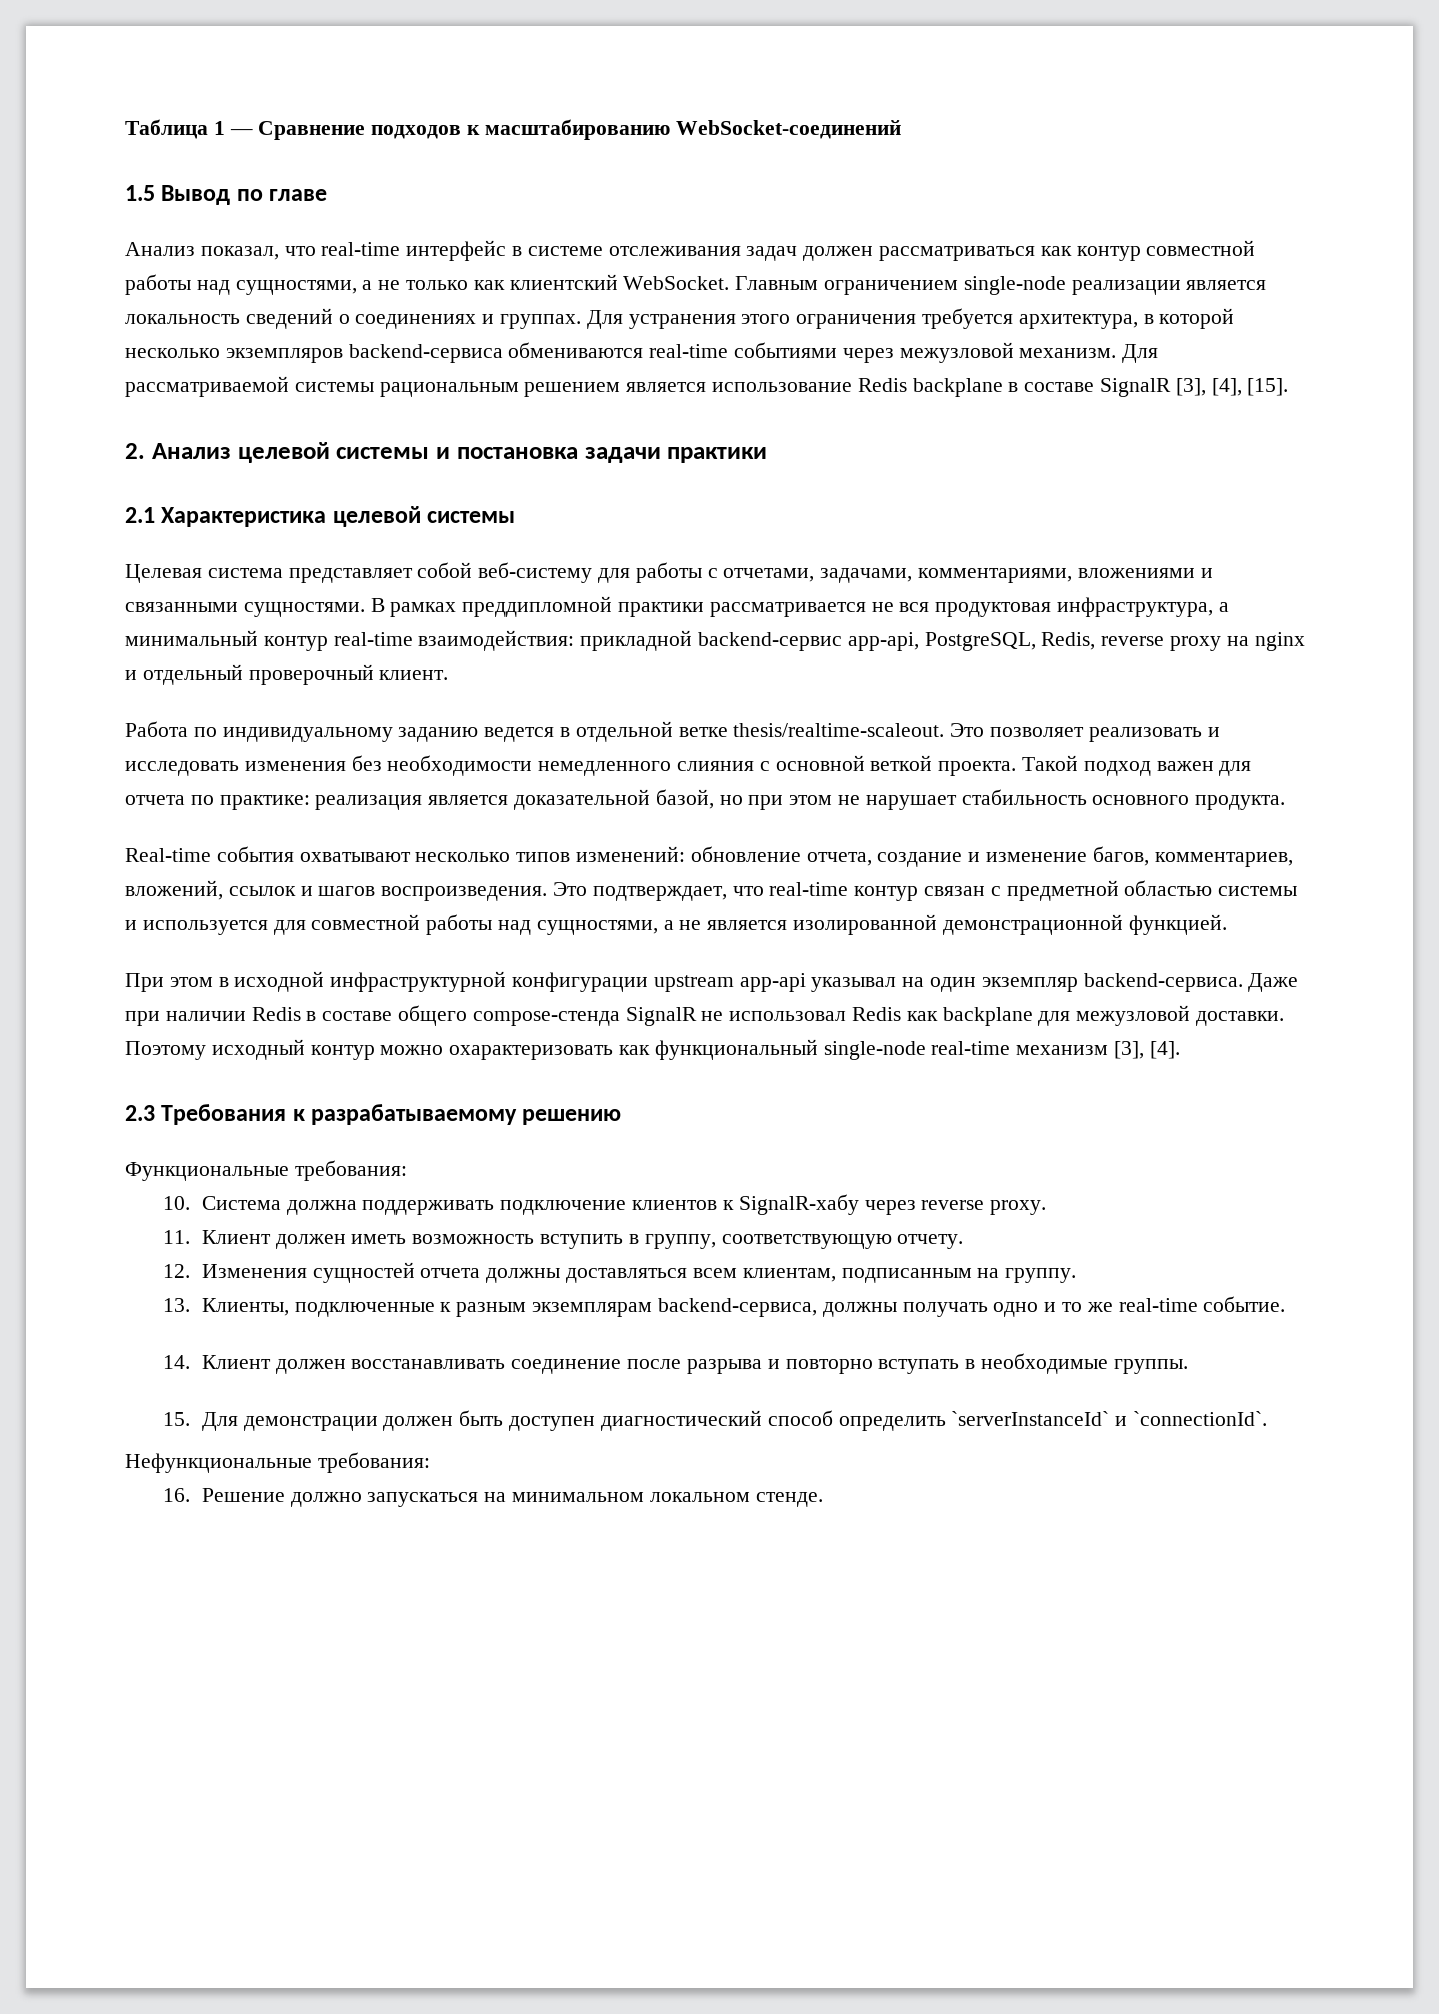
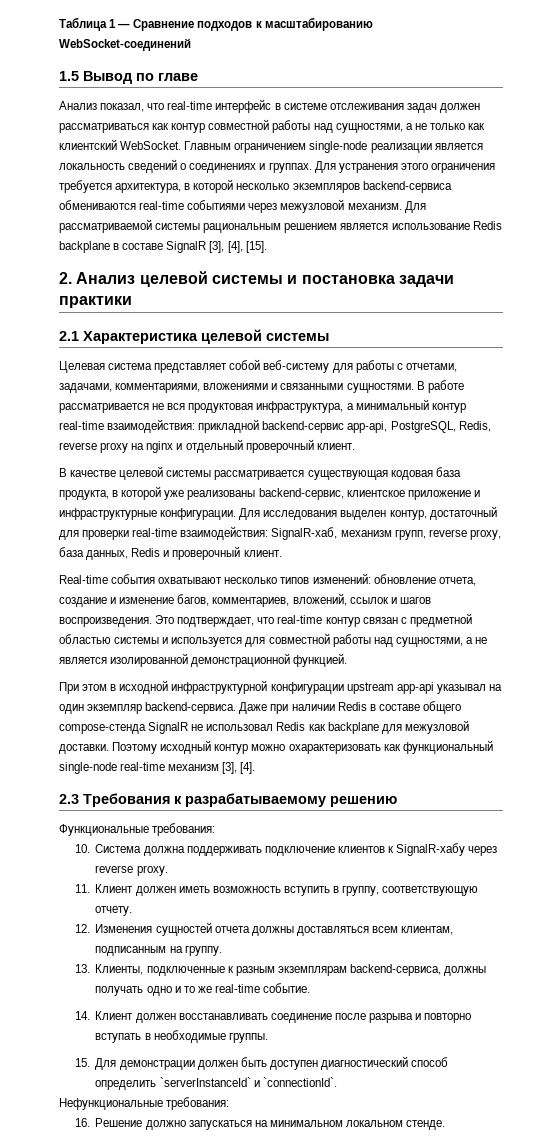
- В рамках преддипломной практики рассматривается не вся продуктовая инфраструктура, а минимальный контур real-time взаимодействия: прикладной backend-сервис app-api, PostgreSQL, Redis, reverse proxy на nginx и отдельный проверочный клиент.
+ В работе рассматривается не вся продуктовая инфраструктура, а минимальный контур real-time взаимодействия: прикладной backend-сервис app-api, PostgreSQL, Redis, reverse proxy на nginx и отдельный проверочный клиент.
- Работа по индивидуальному заданию ведется в отдельной ветке thesis/realtime-scaleout. Это позволяет реализовать и исследовать изменения без необходимости немедленного слияния с основной веткой проекта. Такой подход важен для отчета по практике: реализация является доказательной базой, но при этом не нарушает стабильность основного продукта.
+ В качестве целевой системы рассматривается существующая кодовая база продукта, в которой уже реализованы backend-сервис, клиентское приложение и инфраструктурные конфигурации. Для исследования выделен контур, достаточный для проверки real-time взаимодействия: SignalR-хаб, механизм групп, reverse proxy, база данных, Redis и проверочный клиент.

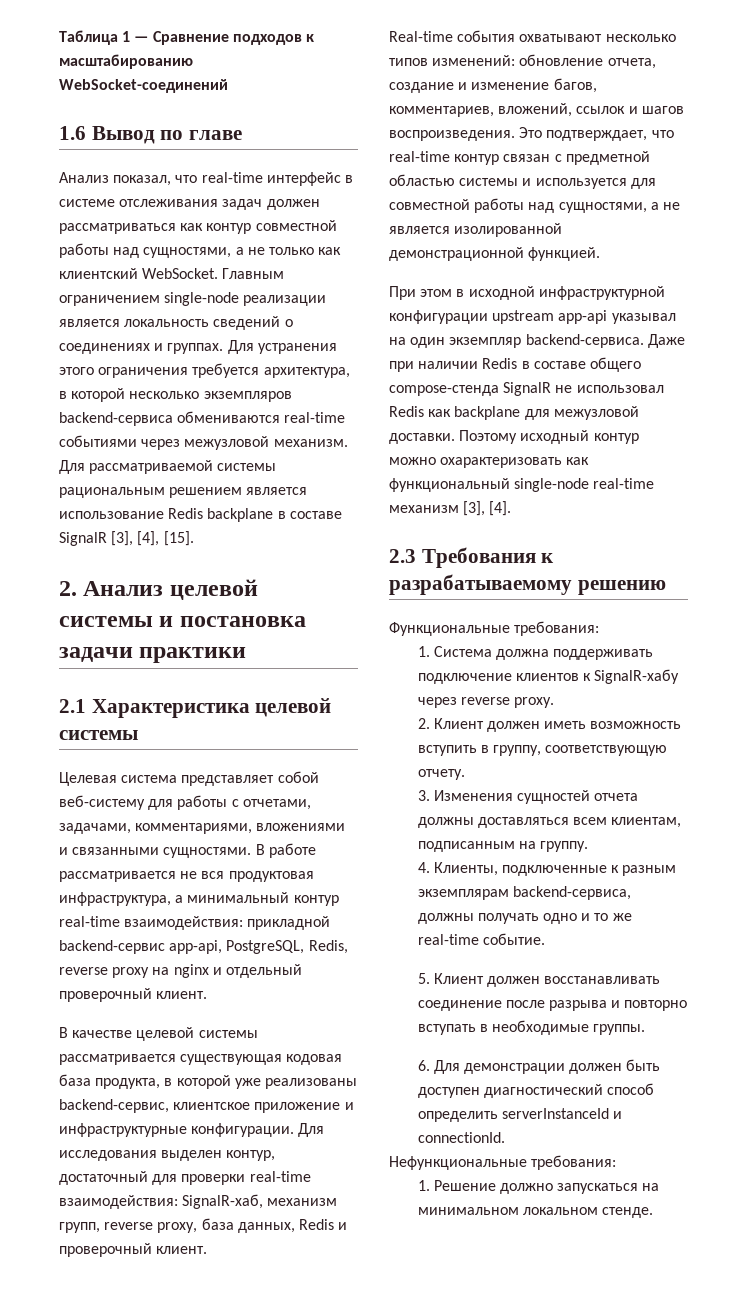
- 1.5 Вывод по главе
+ 1.6 Вывод по главе
- 10. Система должна поддерживать подключение клиентов к SignalR-хабу через reverse proxy.
+ 1. Система должна поддерживать подключение клиентов к SignalR-хабу через reverse proxy.
- 11. Клиент должен иметь возможность вступить в группу, соответствующую отчету.
+ 2. Клиент должен иметь возможность вступить в группу, соответствующую отчету.
- 12. Изменения сущностей отчета должны доставляться всем клиентам, подписанным на группу.
+ 3. Изменения сущностей отчета должны доставляться всем клиентам, подписанным на группу.
- 13. Клиенты, подключенные к разным экземплярам backend-сервиса, должны получать одно и то же real-time событие.
+ 4. Клиенты, подключенные к разным экземплярам backend-сервиса, должны получать одно и то же real-time событие.
- 14. Клиент должен восстанавливать соединение после разрыва и повторно вступать в необходимые группы.
+ 5. Клиент должен восстанавливать соединение после разрыва и повторно вступать в необходимые группы.
- 15. Для демонстрации должен быть доступен диагностический способ определить `serverInstanceId` и `connectionId`.
+ 6. Для демонстрации должен быть доступен диагностический способ определить serverInstanceId и connectionId.
- 16. Решение должно запускаться на минимальном локальном стенде.
+ 1. Решение должно запускаться на минимальном локальном стенде.

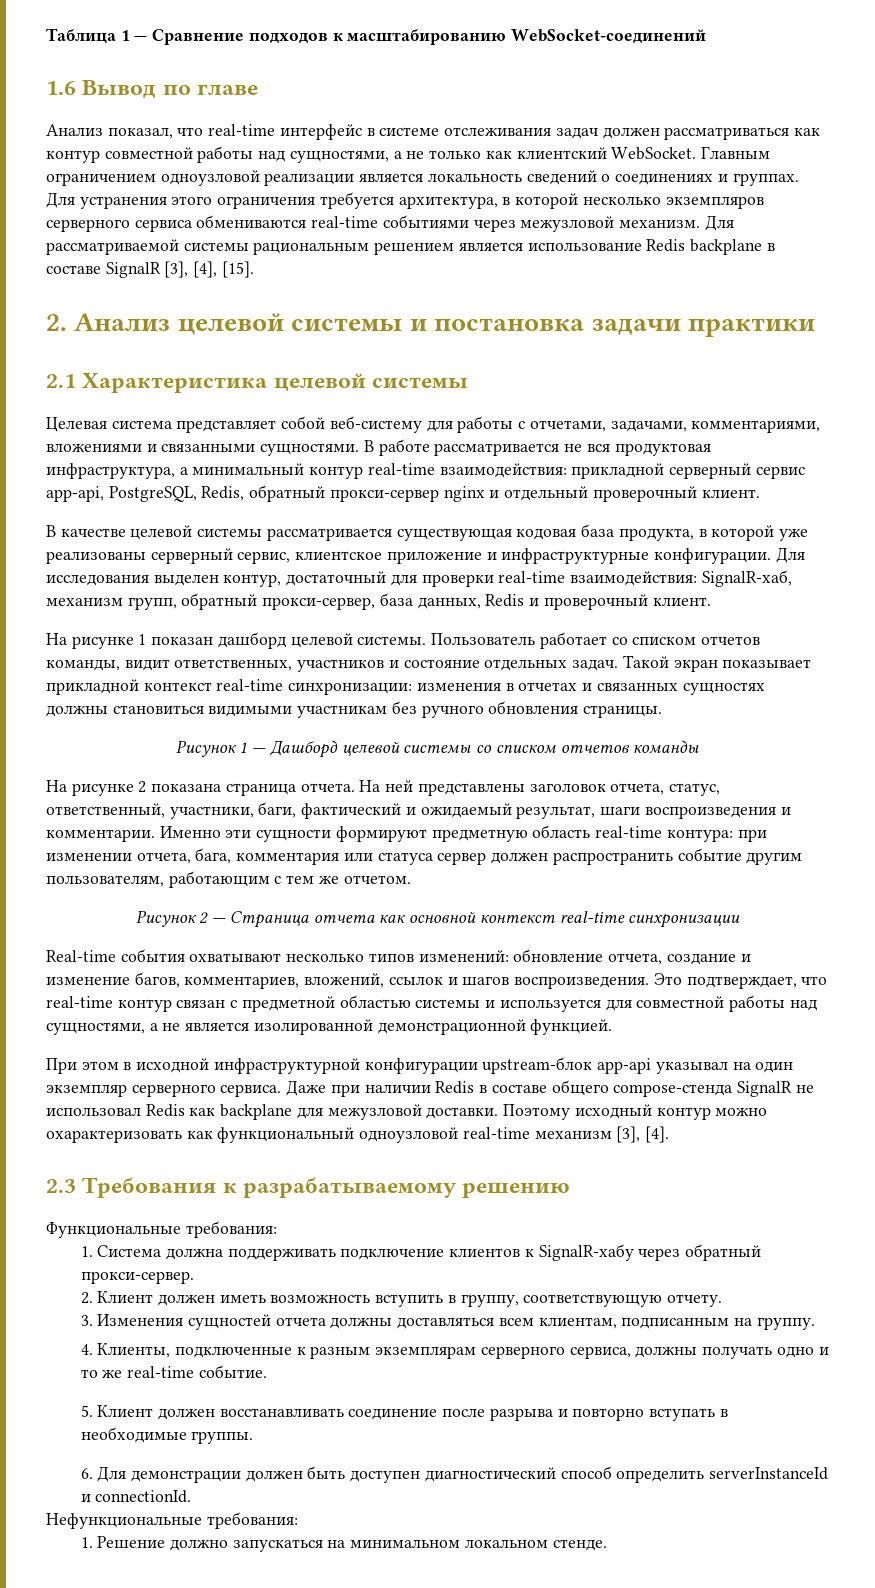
- Главным ограничением single-node реализации является локальность сведений о соединениях и группах.
+ Главным ограничением одноузловой реализации является локальность сведений о соединениях и группах.
- Для устранения этого ограничения требуется архитектура, в которой несколько экземпляров backend-сервиса обмениваются real-time событиями через межузловой механизм.
+ Для устранения этого ограничения требуется архитектура, в которой несколько экземпляров серверного сервиса обмениваются real-time событиями через межузловой механизм.
- В работе рассматривается не вся продуктовая инфраструктура, а минимальный контур real-time взаимодействия: прикладной backend-сервис app-api, PostgreSQL, Redis, reverse proxy на nginx и отдельный проверочный клиент.
+ В работе рассматривается не вся продуктовая инфраструктура, а минимальный контур real-time взаимодействия: прикладной серверный сервис app-api, PostgreSQL, Redis, обратный прокси-сервер nginx и отдельный проверочный клиент.
- В качестве целевой системы рассматривается существующая кодовая база продукта, в которой уже реализованы backend-сервис, клиентское приложение и инфраструктурные конфигурации.
+ В качестве целевой системы рассматривается существующая кодовая база продукта, в которой уже реализованы серверный сервис, клиентское приложение и инфраструктурные конфигурации.
- Для исследования выделен контур, достаточный для проверки real-time взаимодействия: SignalR-хаб, механизм групп, reverse proxy, база данных, Redis и проверочный клиент.
+ Для исследования выделен контур, достаточный для проверки real-time взаимодействия: SignalR-хаб, механизм групп, обратный прокси-сервер, база данных, Redis и проверочный клиент.
+ На рисунке 1 показан дашборд целевой системы. Пользователь работает со списком отчетов команды, видит ответственных, участников и состояние отдельных задач. Такой экран показывает прикладной контекст real-time синхронизации: изменения в отчетах и связанных сущностях должны становиться видимыми участникам без ручного обновления страницы.
+ Рисунок 1 — Дашборд целевой системы со списком отчетов команды
+ На рисунке 2 показана страница отчета. На ней представлены заголовок отчета, статус, ответственный, участники, баги, фактический и ожидаемый результат, шаги воспроизведения и комментарии. Именно эти сущности формируют предметную область real-time контура: при изменении отчета, бага, комментария или статуса сервер должен распространить событие другим пользователям, работающим с тем же отчетом.
+ Рисунок 2 — Страница отчета как основной контекст real-time синхронизации
- При этом в исходной инфраструктурной конфигурации upstream app-api указывал на один экземпляр backend-сервиса.
+ При этом в исходной инфраструктурной конфигурации upstream-блок app-api указывал на один экземпляр серверного сервиса.
- Поэтому исходный контур можно охарактеризовать как функциональный single-node real-time механизм [3], [4].
+ Поэтому исходный контур можно охарактеризовать как функциональный одноузловой real-time механизм [3], [4].
- 1. Система должна поддерживать подключение клиентов к SignalR-хабу через reverse proxy.
+ 1. Система должна поддерживать подключение клиентов к SignalR-хабу через обратный прокси-сервер.
- 4. Клиенты, подключенные к разным экземплярам backend-сервиса, должны получать одно и то же real-time событие.
+ 4. Клиенты, подключенные к разным экземплярам серверного сервиса, должны получать одно и то же real-time событие.

